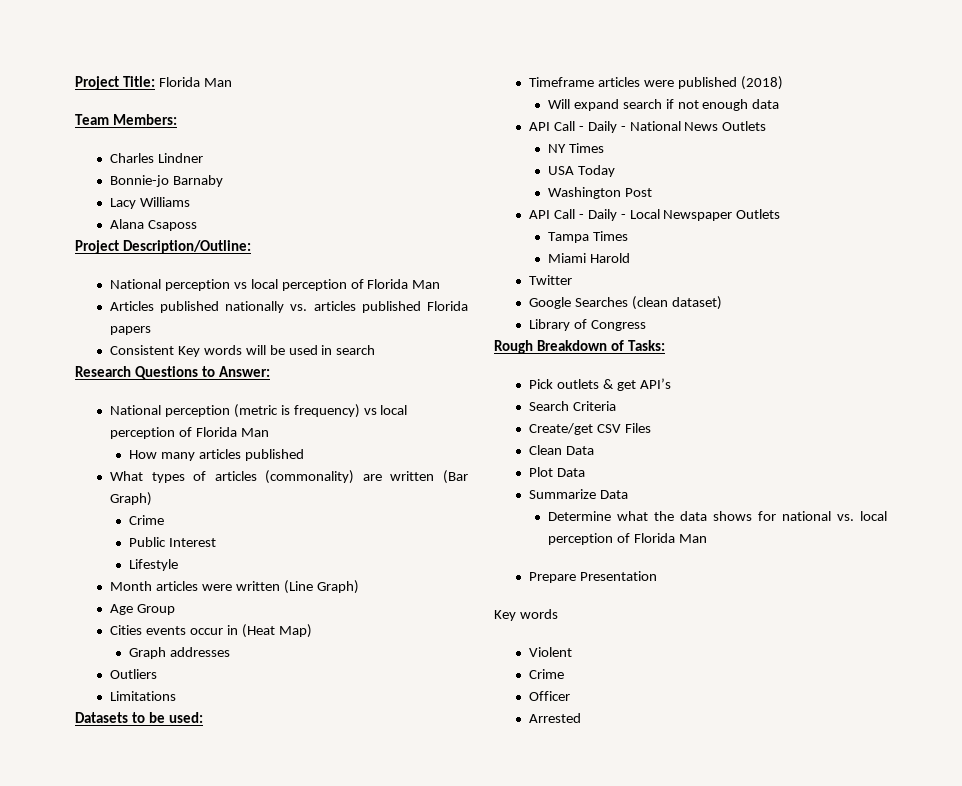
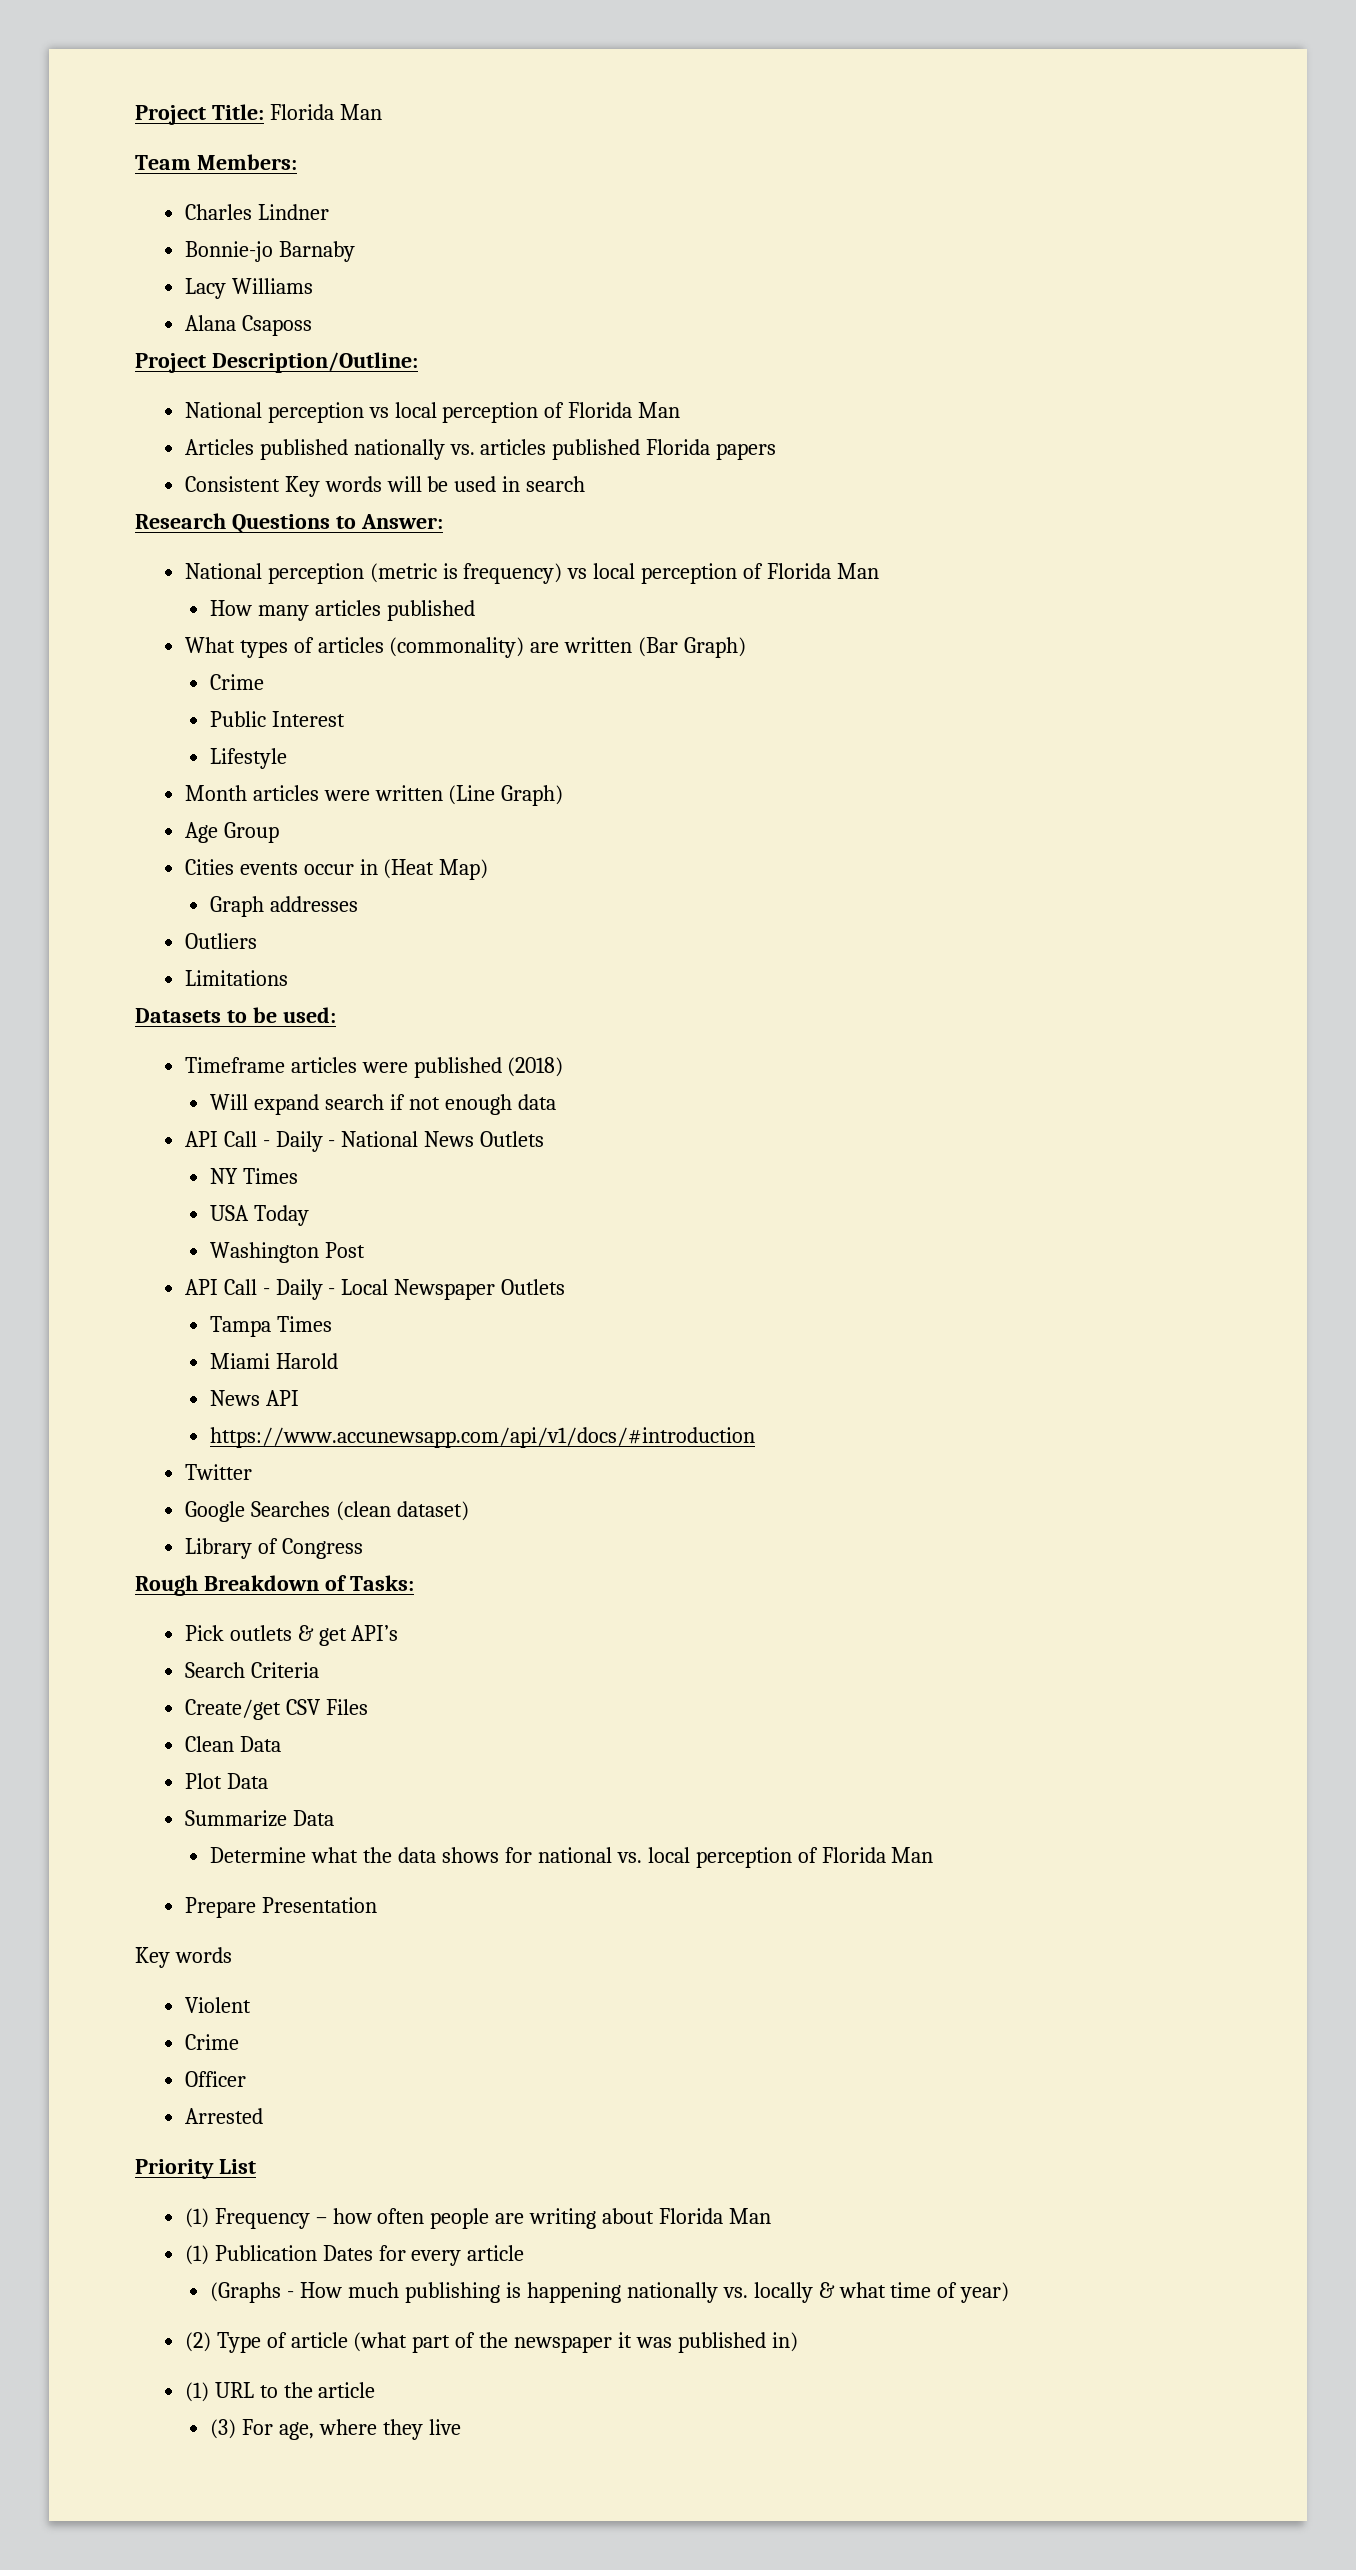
+ News API
+ https://www.accunewsapp.com/api/v1/docs/#introduction
+ Priority List
+ (1) Frequency – how often people are writing about Florida Man
+ (1) Publication Dates for every article
+ (Graphs - How much publishing is happening nationally vs. locally & what time of year)
+ (2) Type of article (what part of the newspaper it was published in)
+ (1) URL to the article
+ (3) For age, where they live

